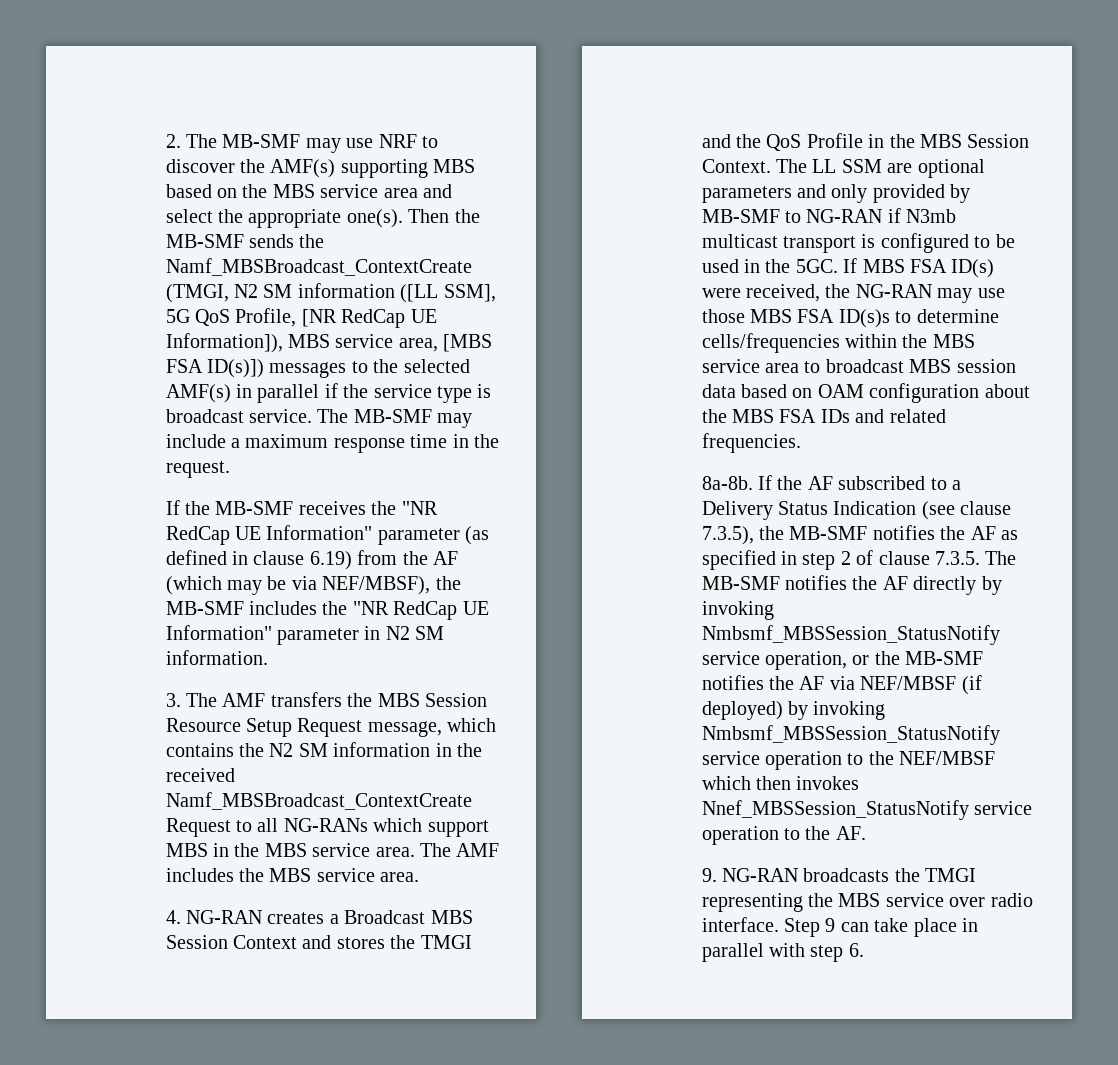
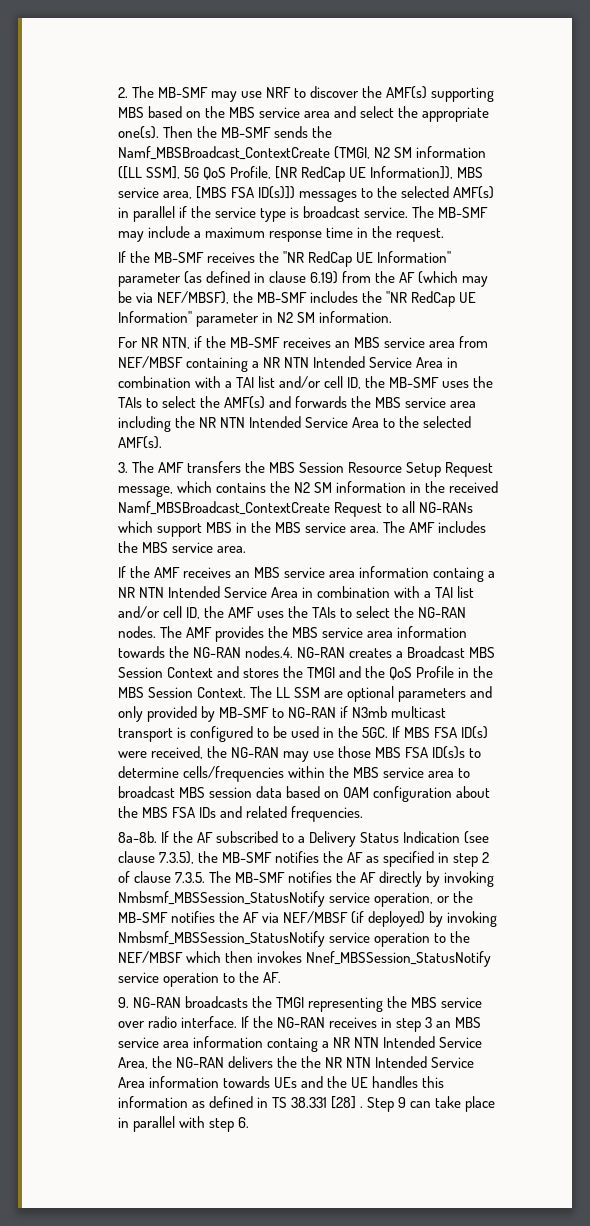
+ For NR NTN, if the MB-SMF receives an MBS service area from NEF/MBSF containing a NR NTN Intended Service Area in combination with a TAI list and/or cell ID, the MB-SMF uses the TAIs to select the AMF(s) and forwards the MBS service area including the NR NTN Intended Service Area to the selected AMF(s).
- 4. NG-RAN creates a Broadcast MBS Session Context and stores the TMGI and the QoS Profile in the MBS Session Context.
+ If the AMF receives an MBS service area information containg a NR NTN Intended Service Area in combination with a TAI list and/or cell ID, the AMF uses the TAIs to select the NG-RAN nodes. The AMF provides the MBS service area information towards the NG-RAN nodes.4. NG-RAN creates a Broadcast MBS Session Context and stores the TMGI and the QoS Profile in the MBS Session Context.
+ If the NG-RAN receives in step 3 an MBS service area information containg a NR NTN Intended Service Area, the NG-RAN delivers the the NR NTN Intended Service Area information towards UEs and the UE handles this information as defined in TS 38.331 [28] .

